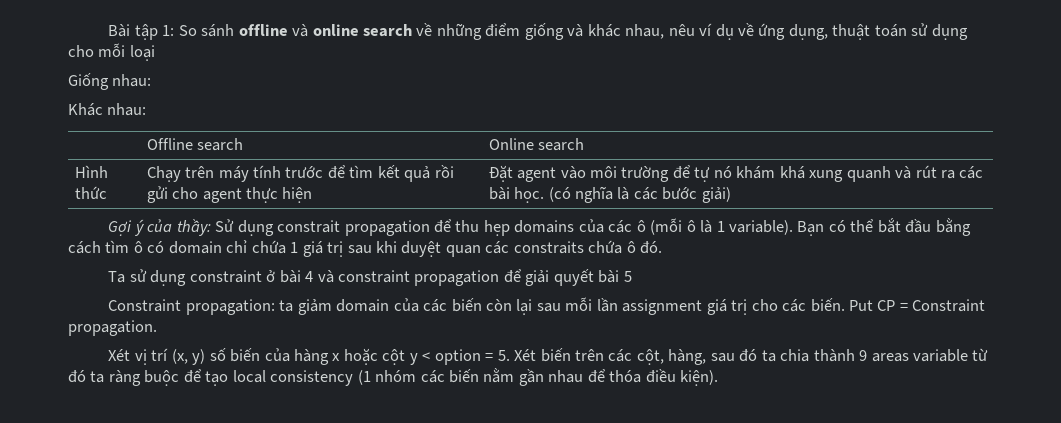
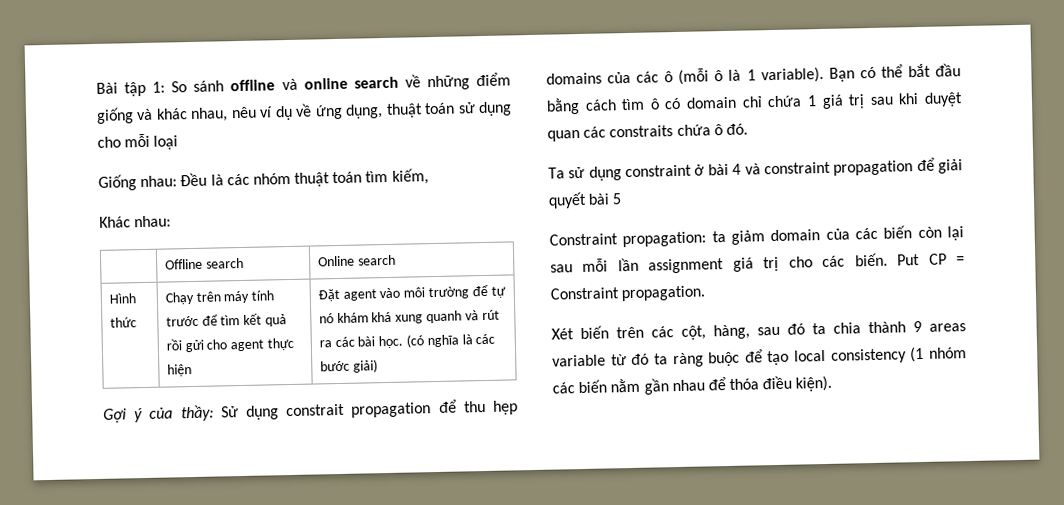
- Giống nhau:
+ Giống nhau: Đều là các nhóm thuật toán tìm kiếm,
- Xét vị trí (x, y) số biến của hàng x hoặc cột y < option = 5. Xét biến trên các cột, hàng, sau đó ta chia thành 9 areas variable từ đó ta ràng buộc để tạo local consistency (1 nhóm các biến nằm gần nhau để thóa điều kiện).
+ Xét biến trên các cột, hàng, sau đó ta chia thành 9 areas variable từ đó ta ràng buộc để tạo local consistency (1 nhóm các biến nằm gần nhau để thóa điều kiện).

